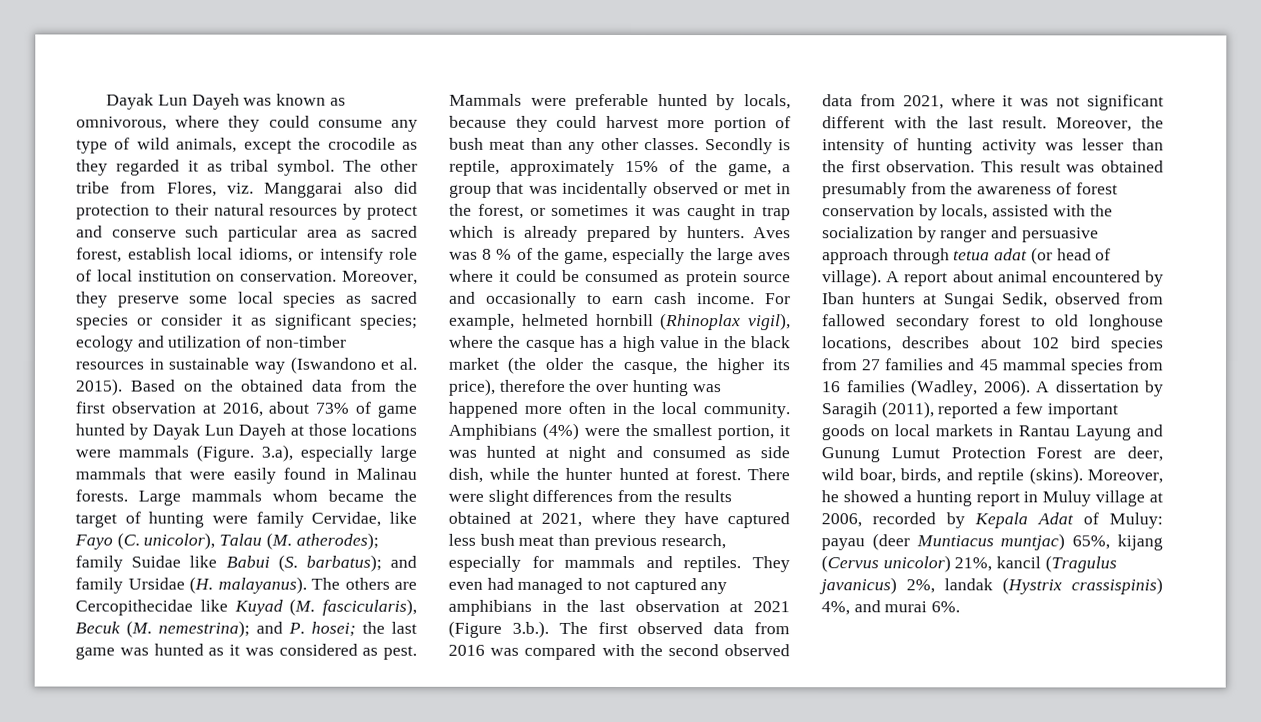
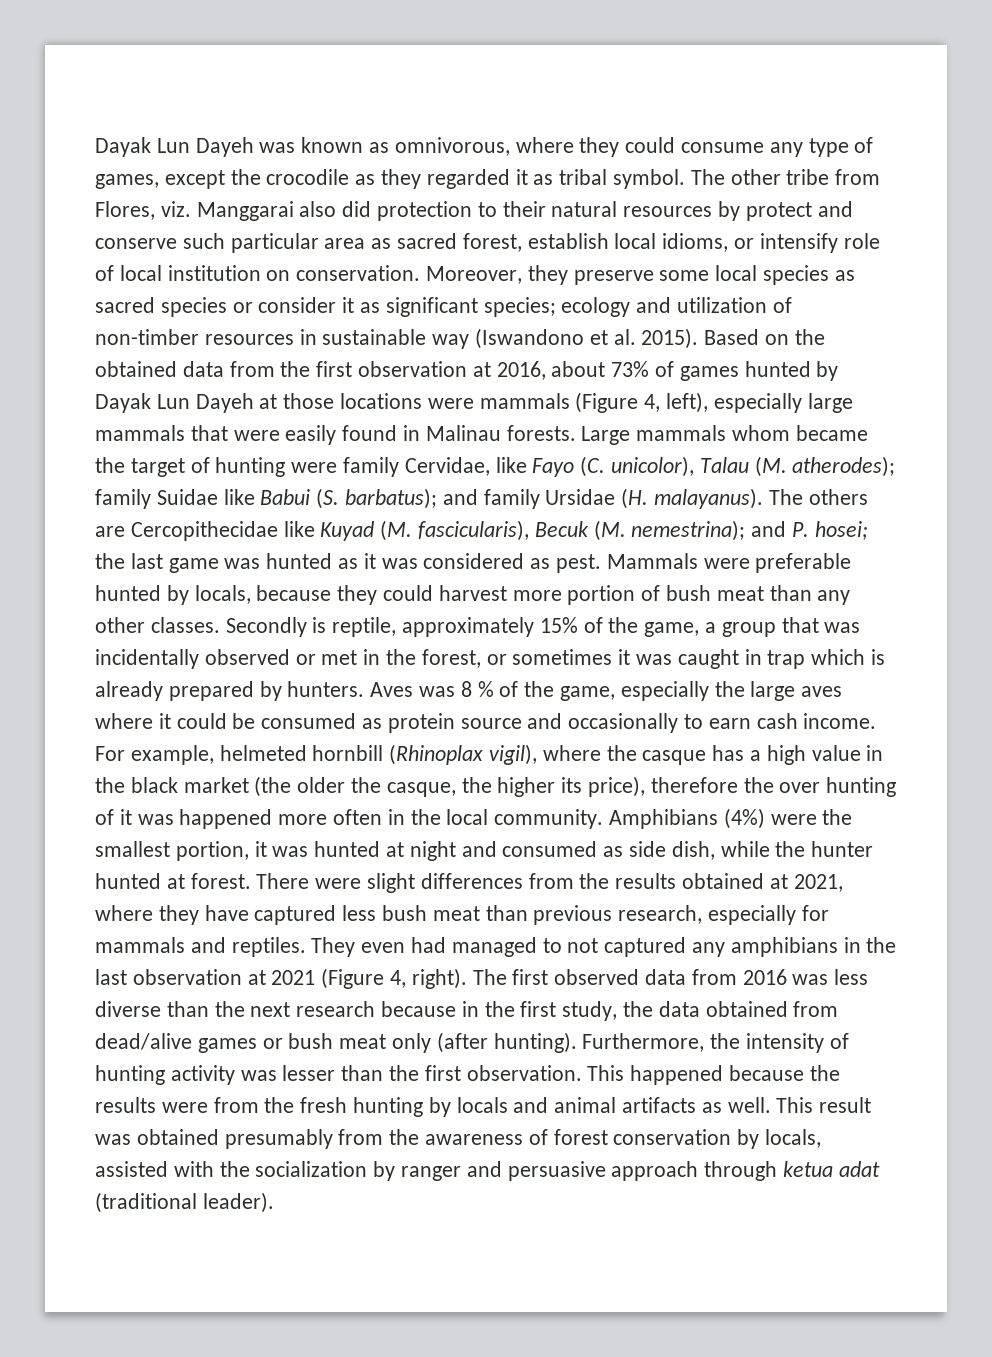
- Dayak Lun Dayeh was known as omnivorous, where they could consume any type of wild animals, except the crocodile as they regarded it as tribal symbol.
+ Dayak Lun Dayeh was known as omnivorous, where they could consume any type of games, except the crocodile as they regarded it as tribal symbol.
- Based on the obtained data from the first observation at 2016, about 73% of game hunted by Dayak Lun Dayeh at those locations were mammals (Figure. 3.a), especially large mammals that were easily found in Malinau forests.
+ Based on the obtained data from the first observation at 2016, about 73% of games hunted by Dayak Lun Dayeh at those locations were mammals (Figure 4, left), especially large mammals that were easily found in Malinau forests.
- For example, helmeted hornbill (Rhinoplax vigil), where the casque has a high value in the black market (the older the casque, the higher its price), therefore the over hunting was happened more often in the local community.
+ For example, helmeted hornbill (Rhinoplax vigil), where the casque has a high value in the black market (the older the casque, the higher its price), therefore the over hunting of it was happened more often in the local community.
- They even had managed to not captured any amphibians in the last observation at 2021 (Figure 3.b.). The first observed data from 2016 was compared with the second observed data from 2021, where it was not significant different with the last result. Moreover, the intensity of hunting activity was lesser than the first observation.
+ They even had managed to not captured any amphibians in the last observation at 2021 (Figure 4, right). The first observed data from 2016 was less diverse than the next research because in the first study, the data obtained from dead/alive games or bush meat only (after hunting). Furthermore, the intensity of hunting activity was lesser than the first observation.
- This result was obtained presumably from the awareness of forest conservation by locals, assisted with the socialization by ranger and persuasive approach through tetua adat (or head of village). A report about animal encountered by Iban hunters at Sungai Sedik, observed from fallowed secondary forest to old longhouse locations, describes about 102 bird species from 27 families and 45 mammal species from 16 families (Wadley, 2006). A dissertation by Saragih (2011), reported a few important goods on local markets in Rantau Layung and Gunung Lumut Protection Forest are deer, wild boar, birds, and reptile (skins). Moreover, he showed a hunting report in Muluy village at 2006, recorded by Kepala Adat of Muluy: payau (deer Muntiacus muntjac) 65%, kijang (Cervus unicolor) 21%, kancil (Tragulus javanicus) 2%, landak (Hystrix crassispinis) 4%, and murai 6%.
+ This happened because the results were from the fresh hunting by locals and animal artifacts as well. This result was obtained presumably from the awareness of forest conservation by locals, assisted with the socialization by ranger and persuasive approach through ketua adat (traditional leader).

